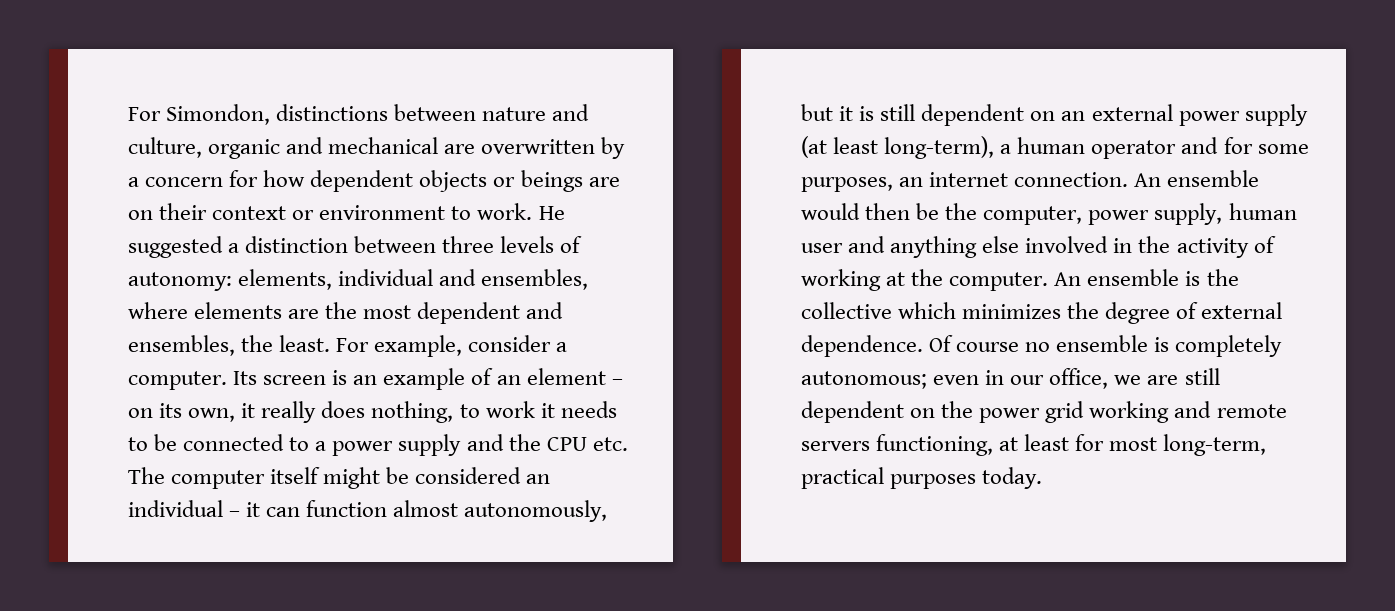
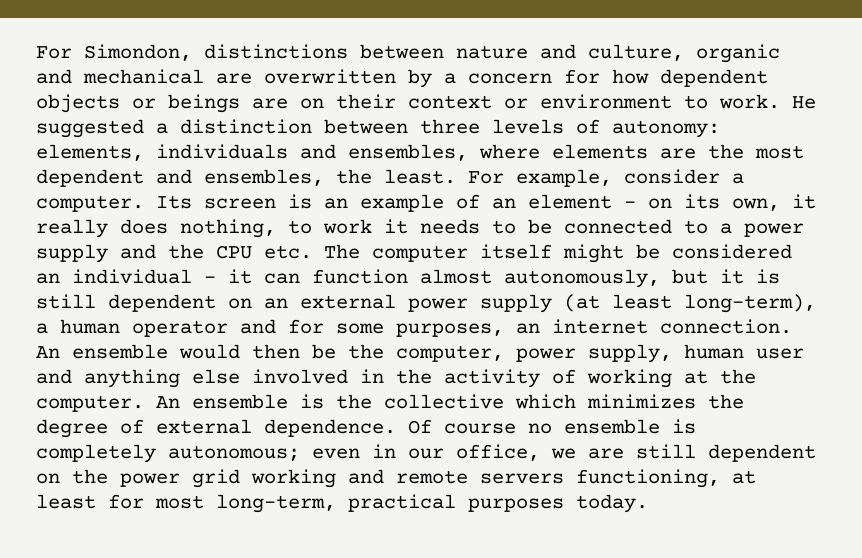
- He suggested a distinction between three levels of autonomy: elements, individual and ensembles, where elements are the most dependent and ensembles, the least.
+ He suggested a distinction between three levels of autonomy: elements, individuals and ensembles, where elements are the most dependent and ensembles, the least.

